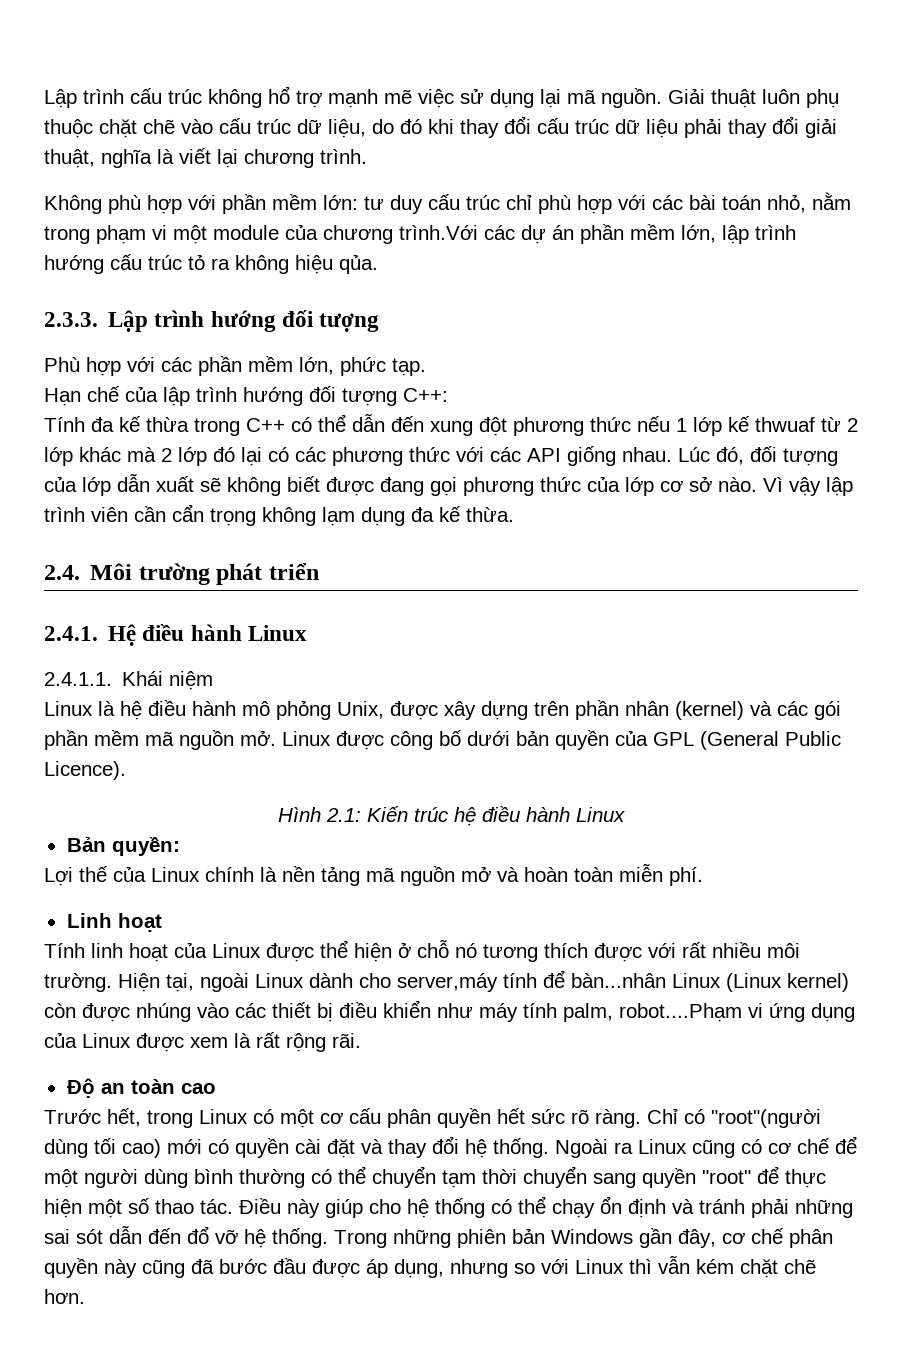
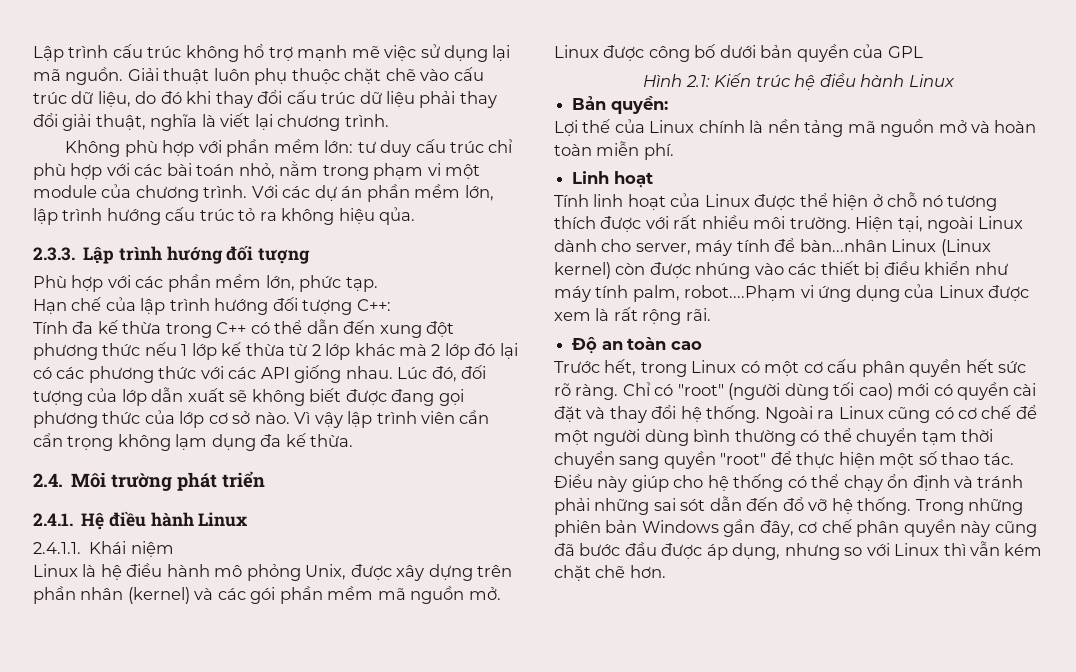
- Không phù hợp với phần mềm lớn: tư duy cấu trúc chỉ phù hợp với các bài toán nhỏ, nằm trong phạm vi một module của chương trình.Với các dự án phần mềm lớn, lập trình hướng cấu trúc tỏ ra không hiệu qủa.
+ Không phù hợp với phần mềm lớn: tư duy cấu trúc chỉ phù hợp với các bài toán nhỏ, nằm trong phạm vi một module của chương trình. Với các dự án phần mềm lớn, lập trình hướng cấu trúc tỏ ra không hiệu qủa.
- Tính đa kế thừa trong C++ có thể dẫn đến xung đột phương thức nếu 1 lớp kế thwuaf từ 2 lớp khác mà 2 lớp đó lại có các phương thức với các API giống nhau.
+ Tính đa kế thừa trong C++ có thể dẫn đến xung đột phương thức nếu 1 lớp kế thừa từ 2 lớp khác mà 2 lớp đó lại có các phương thức với các API giống nhau.
- Linux được công bố dưới bản quyền của GPL (General Public Licence).
+ Linux được công bố dưới bản quyền của GPL
- Hiện tại, ngoài Linux dành cho server,máy tính để bàn...nhân Linux (Linux kernel) còn được nhúng vào các thiết bị điều khiển như máy tính palm, robot....Phạm vi ứng dụng của Linux được xem là rất rộng rãi.
+ Hiện tại, ngoài Linux dành cho server, máy tính để bàn...nhân Linux (Linux kernel) còn được nhúng vào các thiết bị điều khiển như máy tính palm, robot....Phạm vi ứng dụng của Linux được xem là rất rộng rãi.
- Chỉ có "root"(người dùng tối cao) mới có quyền cài đặt và thay đổi hệ thống.
+ Chỉ có "root" (người dùng tối cao) mới có quyền cài đặt và thay đổi hệ thống.

